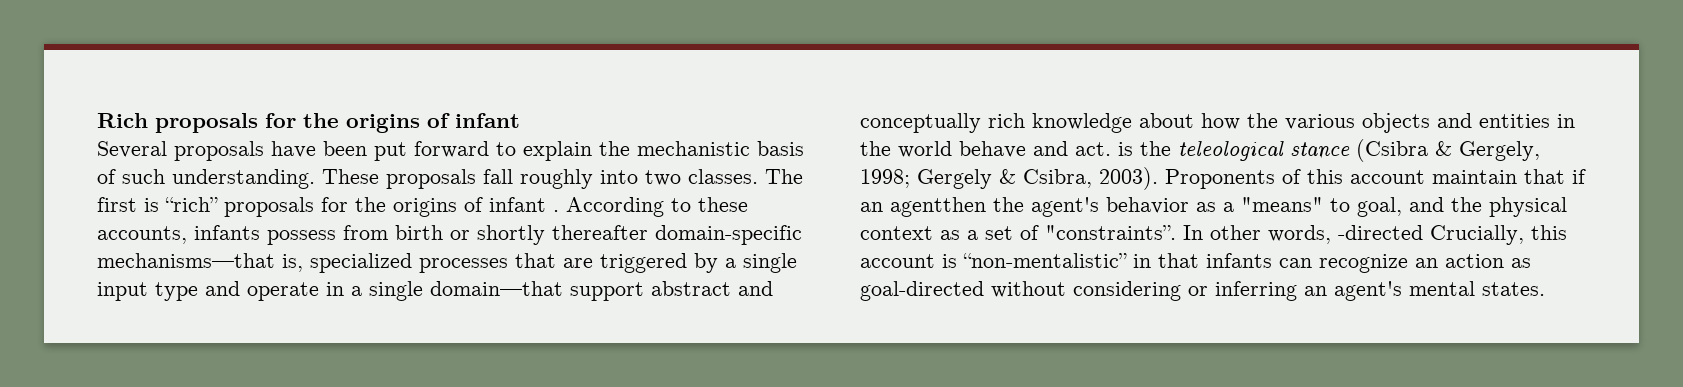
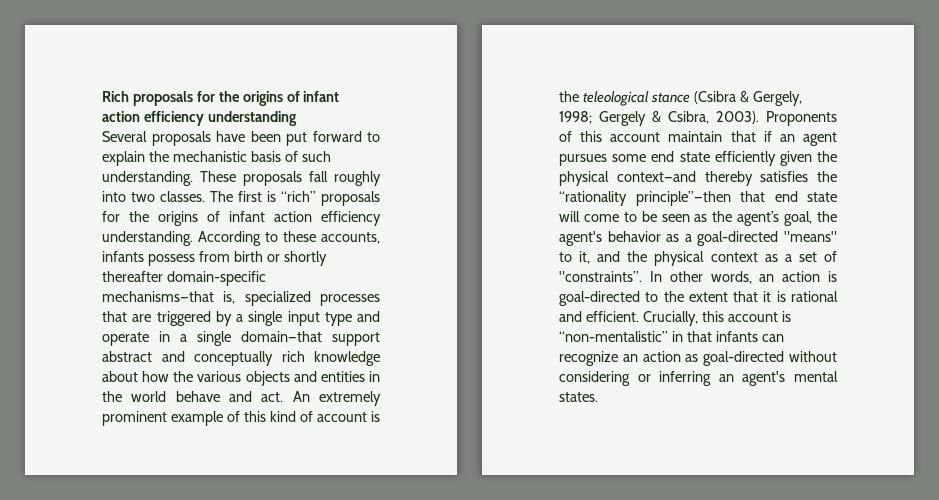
- Rich proposals for the origins of infant
+ Rich proposals for the origins of infant action efficiency understanding
- The first is “rich” proposals for the origins of infant .
+ The first is “rich” proposals for the origins of infant action efficiency understanding.
- According to these accounts, infants possess from birth or shortly thereafter domain-specific mechanisms—that is, specialized processes that are triggered by a single input type and operate in a single domain—that support abstract and conceptually rich knowledge about how the various objects and entities in the world behave and act. is the teleological stance (Csibra & Gergely, 1998;
+ According to these accounts, infants possess from birth or shortly thereafter domain-specific mechanisms—that is, specialized processes that are triggered by a single input type and operate in a single domain—that support abstract and conceptually rich knowledge about how the various objects and entities in the world behave and act. An extremely prominent example of this kind of account is the teleological stance (Csibra & Gergely, 1998;
- Proponents of this account maintain that if an agentthen the agent's behavior as a "means" to goal, and the physical context as a set of "constraints”.
+ Proponents of this account maintain that if an agent pursues some end state efficiently given the physical context—and thereby satisfies the “rationality principle”—then that end state will come to be seen as the agent’s goal, the agent's behavior as a goal-directed "means" to it, and the physical context as a set of "constraints”.
- In other words, -directed Crucially, this account is “non-mentalistic” in that infants can recognize an action as goal-directed without considering or inferring an agent's mental states.
+ In other words, an action is goal-directed to the extent that it is rational and efficient. Crucially, this account is “non-mentalistic” in that infants can recognize an action as goal-directed without considering or inferring an agent's mental states.

